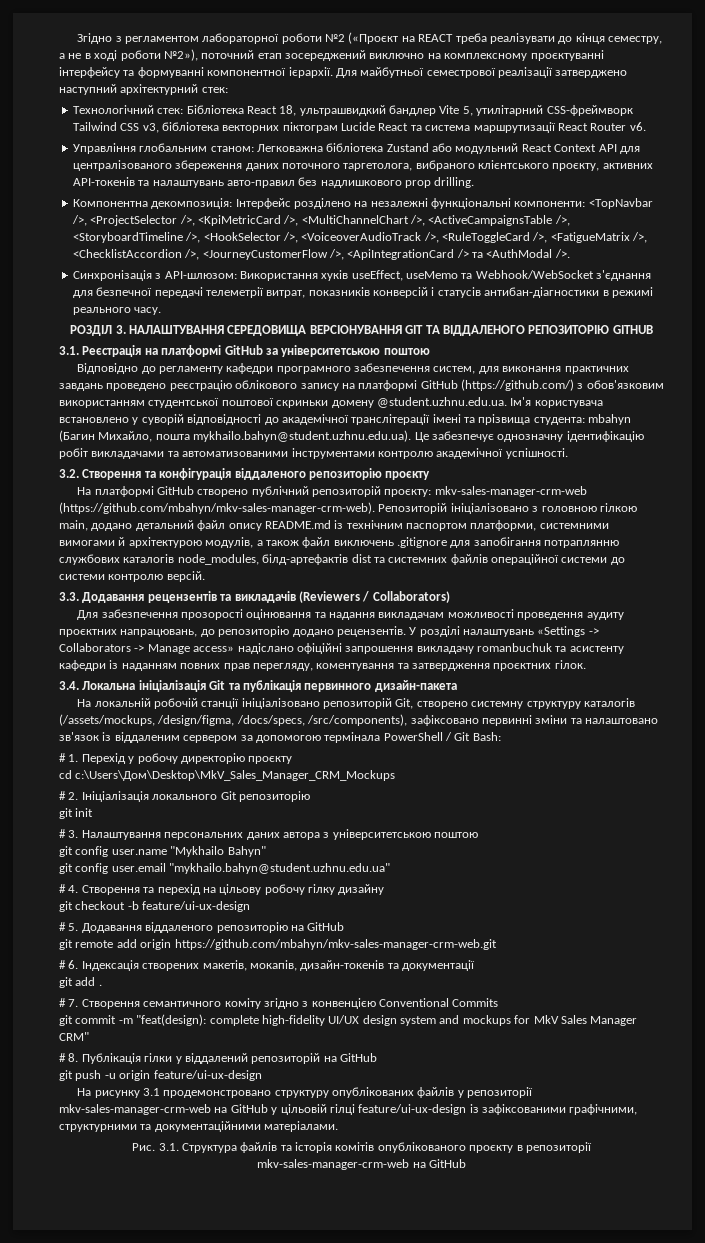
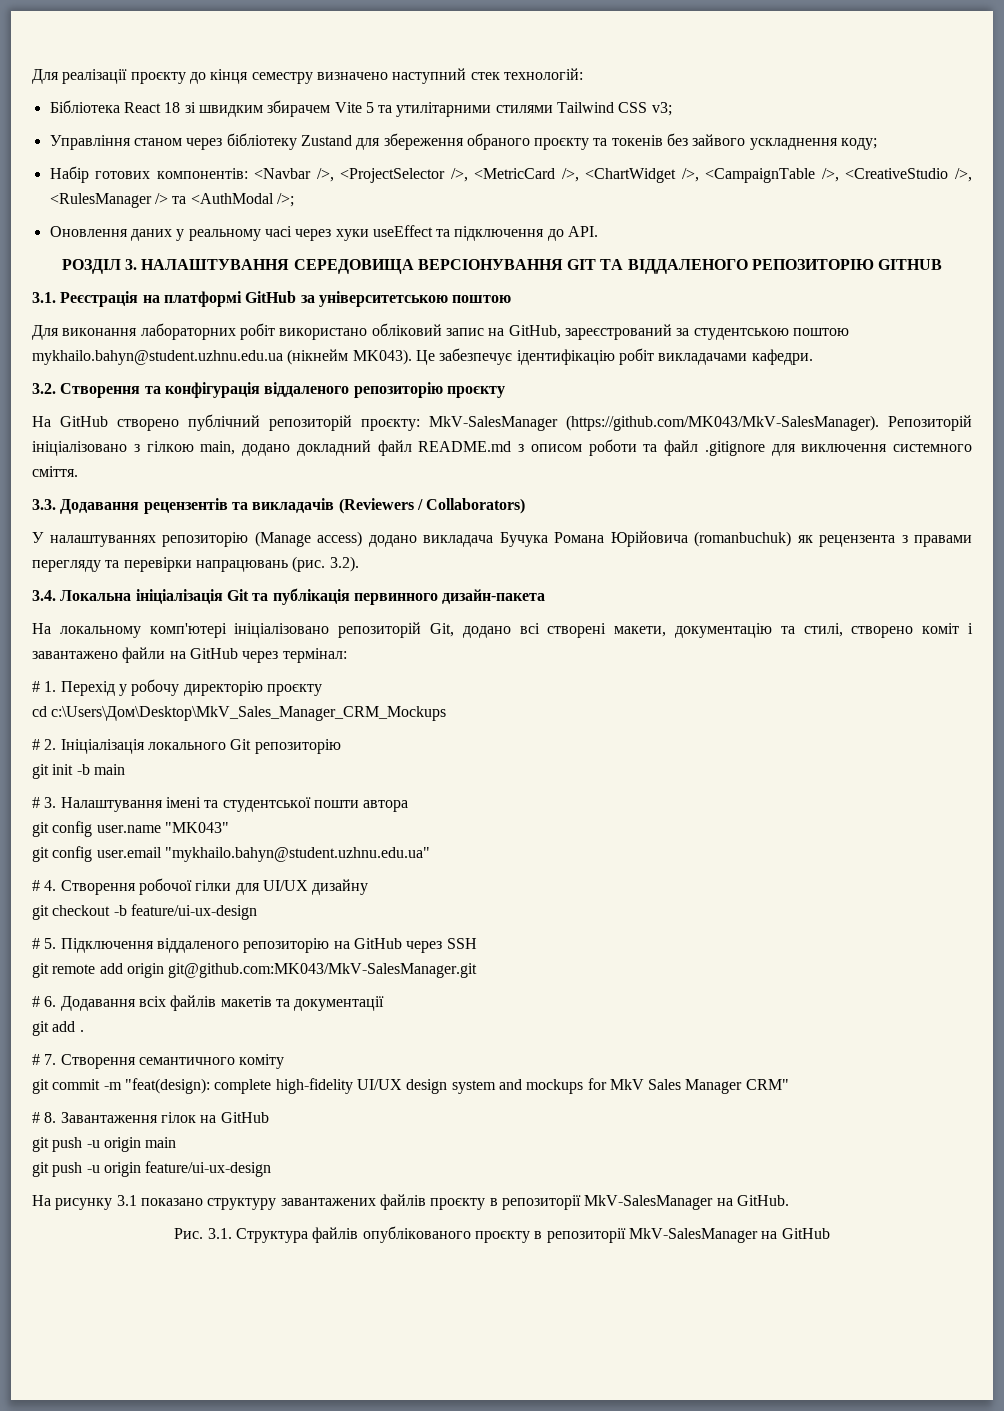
- Згідно з регламентом лабораторної роботи №2 («Проєкт на REACT треба реалізувати до кінця семестру, а не в ході роботи №2»), поточний етап зосереджений виключно на комплексному проєктуванні інтерфейсу та формуванні компонентної ієрархії. Для майбутньої семестрової реалізації затверджено наступний архітектурний стек:
- Технологічний стек: Бібліотека React 18, ультрашвидкий бандлер Vite 5, утилітарний CSS-фреймворк Tailwind CSS v3, бібліотека векторних піктограм Lucide React та система маршрутизації React Router v6.
- Управління глобальним станом: Легковажна бібліотека Zustand або модульний React Context API для централізованого збереження даних поточного таргетолога, вибраного клієнтського проєкту, активних API-токенів та налаштувань авто-правил без надлишкового prop drilling.
- Компонентна декомпозиція: Інтерфейс розділено на незалежні функціональні компоненти: <TopNavbar />, <ProjectSelector />, <KpiMetricCard />, <MultiChannelChart />, <ActiveCampaignsTable />, <StoryboardTimeline />, <HookSelector />, <VoiceoverAudioTrack />, <RuleToggleCard />, <FatigueMatrix />, <ChecklistAccordion />, <JourneyCustomerFlow />, <ApiIntegrationCard /> та <AuthModal />.
- Синхронізація з API-шлюзом: Використання хуків useEffect, useMemo та Webhook/WebSocket з'єднання для безпечної передачі телеметрії витрат, показників конверсій і статусів антибан-діагностики в режимі реального часу.
+ Для реалізації проєкту до кінця семестру визначено наступний стек технологій:
+ Бібліотека React 18 зі швидким збирачем Vite 5 та утилітарними стилями Tailwind CSS v3;
+ Управління станом через бібліотеку Zustand для збереження обраного проєкту та токенів без зайвого ускладнення коду;
+ Набір готових компонентів: <Navbar />, <ProjectSelector />, <MetricCard />, <ChartWidget />, <CampaignTable />, <CreativeStudio />, <RulesManager /> та <AuthModal />;
+ Оновлення даних у реальному часі через хуки useEffect та підключення до API.
- Відповідно до регламенту кафедри програмного забезпечення систем, для виконання практичних завдань проведено реєстрацію облікового запису на платформі GitHub (https://github.com/) з обов'язковим використанням студентської поштової скриньки домену @student.uzhnu.edu.ua. Ім'я користувача встановлено у суворій відповідності до академічної транслітерації імені та прізвища студента: mbahyn (Багин Михайло, пошта mykhailo.bahyn@student.uzhnu.edu.ua). Це забезпечує однозначну ідентифікацію робіт викладачами та автоматизованими інструментами контролю академічної успішності.
+ Для виконання лабораторних робіт використано обліковий запис на GitHub, зареєстрований за студентською поштою mykhailo.bahyn@student.uzhnu.edu.ua (нікнейм MK043). Це забезпечує ідентифікацію робіт викладачами кафедри.
- На платформі GitHub створено публічний репозиторій проєкту: mkv-sales-manager-crm-web (https://github.com/mbahyn/mkv-sales-manager-crm-web). Репозиторій ініціалізовано з головною гілкою main, додано детальний файл опису README.md із технічним паспортом платформи, системними вимогами й архітектурою модулів, а також файл виключень .gitignore для запобігання потраплянню службових каталогів node_modules, білд-артефактів dist та системних файлів операційної системи до системи контролю версій.
+ На GitHub створено публічний репозиторій проєкту: MkV-SalesManager (https://github.com/MK043/MkV-SalesManager). Репозиторій ініціалізовано з гілкою main, додано докладний файл README.md з описом роботи та файл .gitignore для виключення системного сміття.
- Для забезпечення прозорості оцінювання та надання викладачам можливості проведення аудиту проєктних напрацювань, до репозиторію додано рецензентів. У розділі налаштувань «Settings -> Collaborators -> Manage access» надіслано офіційні запрошення викладачу romanbuchuk та асистенту кафедри із наданням повних прав перегляду, коментування та затвердження проєктних гілок.
+ У налаштуваннях репозиторію (Manage access) додано викладача Бучука Романа Юрійовича (romanbuchuk) як рецензента з правами перегляду та перевірки напрацювань (рис. 3.2).
- На локальній робочій станції ініціалізовано репозиторій Git, створено системну структуру каталогів (/assets/mockups, /design/figma, /docs/specs, /src/components), зафіксовано первинні зміни та налаштовано зв'язок із віддаленим сервером за допомогою термінала PowerShell / Git Bash:
+ На локальному комп'ютері ініціалізовано репозиторій Git, додано всі створені макети, документацію та стилі, створено коміт і завантажено файли на GitHub через термінал:
- git init
+ git init -b main
- # 3. Налаштування персональних даних автора з університетською поштою
+ # 3. Налаштування імені та студентської пошти автора
- git config user.name "Mykhailo Bahyn"
+ git config user.name "MK043"
- # 4. Створення та перехід на цільову робочу гілку дизайну
+ # 4. Створення робочої гілки для UI/UX дизайну
- # 5. Додавання віддаленого репозиторію на GitHub
+ # 5. Підключення віддаленого репозиторію на GitHub через SSH
- git remote add origin https://github.com/mbahyn/mkv-sales-manager-crm-web.git
+ git remote add origin git@github.com:MK043/MkV-SalesManager.git
- # 6. Індексація створених макетів, мокапів, дизайн-токенів та документації
+ # 6. Додавання всіх файлів макетів та документації
- # 7. Створення семантичного коміту згідно з конвенцією Conventional Commits
+ # 7. Створення семантичного коміту
- # 8. Публікація гілки у віддалений репозиторій на GitHub
+ # 8. Завантаження гілок на GitHub
+ git push -u origin main
- На рисунку 3.1 продемонстровано структуру опублікованих файлів у репозиторії mkv-sales-manager-crm-web на GitHub у цільовій гілці feature/ui-ux-design із зафіксованими графічними, структурними та документаційними матеріалами.
+ На рисунку 3.1 показано структуру завантажених файлів проєкту в репозиторії MkV-SalesManager на GitHub.
- Рис. 3.1. Структура файлів та історія комітів опублікованого проєкту в репозиторії mkv-sales-manager-crm-web на GitHub
+ Рис. 3.1. Структура файлів опублікованого проєкту в репозиторії MkV-SalesManager на GitHub

